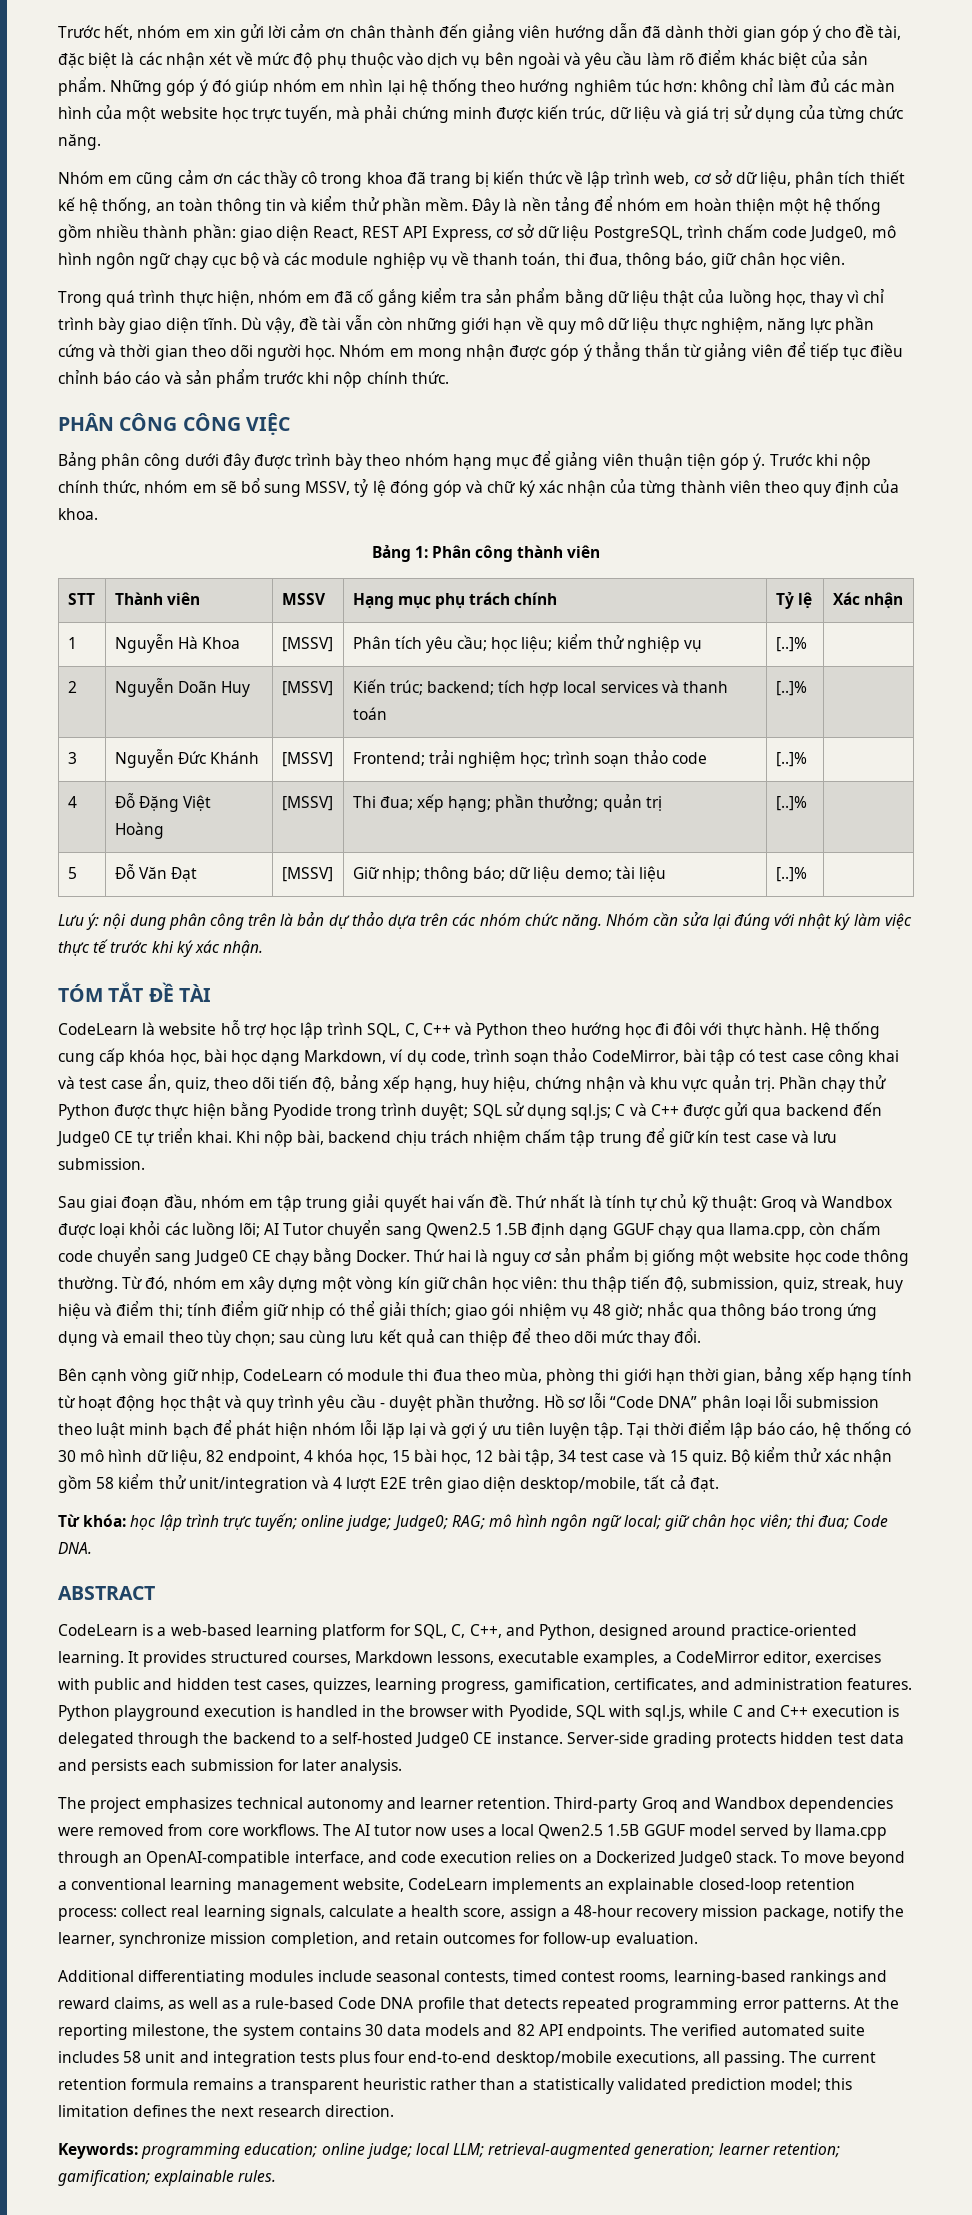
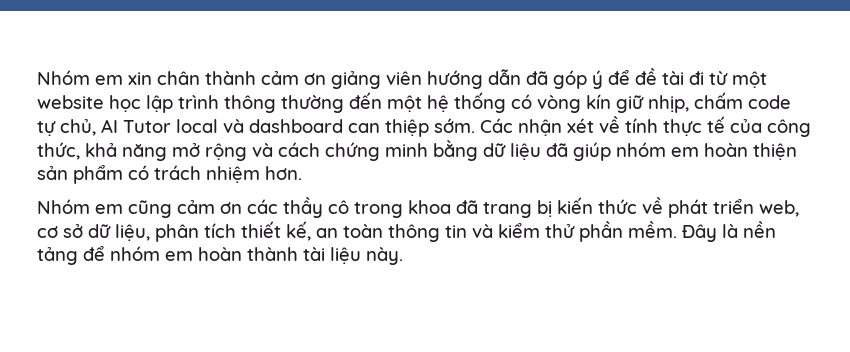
- Trước hết, nhóm em xin gửi lời cảm ơn chân thành đến giảng viên hướng dẫn đã dành thời gian góp ý cho đề tài, đặc biệt là các nhận xét về mức độ phụ thuộc vào dịch vụ bên ngoài và yêu cầu làm rõ điểm khác biệt của sản phẩm. Những góp ý đó giúp nhóm em nhìn lại hệ thống theo hướng nghiêm túc hơn: không chỉ làm đủ các màn hình của một website học trực tuyến, mà phải chứng minh được kiến trúc, dữ liệu và giá trị sử dụng của từng chức năng.
+ Nhóm em xin chân thành cảm ơn giảng viên hướng dẫn đã góp ý để đề tài đi từ một website học lập trình thông thường đến một hệ thống có vòng kín giữ nhịp, chấm code tự chủ, AI Tutor local và dashboard can thiệp sớm. Các nhận xét về tính thực tế của công thức, khả năng mở rộng và cách chứng minh bằng dữ liệu đã giúp nhóm em hoàn thiện sản phẩm có trách nhiệm hơn.
- Nhóm em cũng cảm ơn các thầy cô trong khoa đã trang bị kiến thức về lập trình web, cơ sở dữ liệu, phân tích thiết kế hệ thống, an toàn thông tin và kiểm thử phần mềm.
+ Nhóm em cũng cảm ơn các thầy cô trong khoa đã trang bị kiến thức về phát triển web, cơ sở dữ liệu, phân tích thiết kế, an toàn thông tin và kiểm thử phần mềm.
- Đây là nền tảng để nhóm em hoàn thiện một hệ thống gồm nhiều thành phần: giao diện React, REST API Express, cơ sở dữ liệu PostgreSQL, trình chấm code Judge0, mô hình ngôn ngữ chạy cục bộ và các module nghiệp vụ về thanh toán, thi đua, thông báo, giữ chân học viên.
- Trong quá trình thực hiện, nhóm em đã cố gắng kiểm tra sản phẩm bằng dữ liệu thật của luồng học, thay vì chỉ trình bày giao diện tĩnh. Dù vậy, đề tài vẫn còn những giới hạn về quy mô dữ liệu thực nghiệm, năng lực phần cứng và thời gian theo dõi người học. Nhóm em mong nhận được góp ý thẳng thắn từ giảng viên để tiếp tục điều chỉnh báo cáo và sản phẩm trước khi nộp chính thức.
- PHÂN CÔNG CÔNG VIỆC
- Bảng phân công dưới đây được trình bày theo nhóm hạng mục để giảng viên thuận tiện góp ý. Trước khi nộp chính thức, nhóm em sẽ bổ sung MSSV, tỷ lệ đóng góp và chữ ký xác nhận của từng thành viên theo quy định của khoa.
- Bảng 1: Phân công thành viên
- STT | Thành viên | MSSV | Hạng mục phụ trách chính | Tỷ lệ | Xác nhận
- 1 | Nguyễn Hà Khoa | [MSSV] | Phân tích yêu cầu; học liệu; kiểm thử nghiệp vụ | [..]% |
- 2 | Nguyễn Doãn Huy | [MSSV] | Kiến trúc; backend; tích hợp local services và thanh toán | [..]% |
- 3 | Nguyễn Đức Khánh | [MSSV] | Frontend; trải nghiệm học; trình soạn thảo code | [..]% |
- 4 | Đỗ Đặng Việt Hoàng | [MSSV] | Thi đua; xếp hạng; phần thưởng; quản trị | [..]% |
- 5 | Đỗ Văn Đạt | [MSSV] | Giữ nhịp; thông báo; dữ liệu demo; tài liệu | [..]% |
- Lưu ý: nội dung phân công trên là bản dự thảo dựa trên các nhóm chức năng. Nhóm cần sửa lại đúng với nhật ký làm việc thực tế trước khi ký xác nhận.
- TÓM TẮT ĐỀ TÀI
- CodeLearn là website hỗ trợ học lập trình SQL, C, C++ và Python theo hướng học đi đôi với thực hành. Hệ thống cung cấp khóa học, bài học dạng Markdown, ví dụ code, trình soạn thảo CodeMirror, bài tập có test case công khai và test case ẩn, quiz, theo dõi tiến độ, bảng xếp hạng, huy hiệu, chứng nhận và khu vực quản trị. Phần chạy thử Python được thực hiện bằng Pyodide trong trình duyệt; SQL sử dụng sql.js; C và C++ được gửi qua backend đến Judge0 CE tự triển khai. Khi nộp bài, backend chịu trách nhiệm chấm tập trung để giữ kín test case và lưu submission.
- Sau giai đoạn đầu, nhóm em tập trung giải quyết hai vấn đề. Thứ nhất là tính tự chủ kỹ thuật: Groq và Wandbox được loại khỏi các luồng lõi; AI Tutor chuyển sang Qwen2.5 1.5B định dạng GGUF chạy qua llama.cpp, còn chấm code chuyển sang Judge0 CE chạy bằng Docker. Thứ hai là nguy cơ sản phẩm bị giống một website học code thông thường. Từ đó, nhóm em xây dựng một vòng kín giữ chân học viên: thu thập tiến độ, submission, quiz, streak, huy hiệu và điểm thi; tính điểm giữ nhịp có thể giải thích; giao gói nhiệm vụ 48 giờ; nhắc qua thông báo trong ứng dụng và email theo tùy chọn; sau cùng lưu kết quả can thiệp để theo dõi mức thay đổi.
- Bên cạnh vòng giữ nhịp, CodeLearn có module thi đua theo mùa, phòng thi giới hạn thời gian, bảng xếp hạng tính từ hoạt động học thật và quy trình yêu cầu - duyệt phần thưởng. Hồ sơ lỗi “Code DNA” phân loại lỗi submission theo luật minh bạch để phát hiện nhóm lỗi lặp lại và gợi ý ưu tiên luyện tập. Tại thời điểm lập báo cáo, hệ thống có 30 mô hình dữ liệu, 82 endpoint, 4 khóa học, 15 bài học, 12 bài tập, 34 test case và 15 quiz. Bộ kiểm thử xác nhận gồm 58 kiểm thử unit/integration và 4 lượt E2E trên giao diện desktop/mobile, tất cả đạt.
- Từ khóa: học lập trình trực tuyến; online judge; Judge0; RAG; mô hình ngôn ngữ local; giữ chân học viên; thi đua; Code DNA.
- ABSTRACT
- CodeLearn is a web-based learning platform for SQL, C, C++, and Python, designed around practice-oriented learning. It provides structured courses, Markdown lessons, executable examples, a CodeMirror editor, exercises with public and hidden test cases, quizzes, learning progress, gamification, certificates, and administration features. Python playground execution is handled in the browser with Pyodide, SQL with sql.js, while C and C++ execution is delegated through the backend to a self-hosted Judge0 CE instance. Server-side grading protects hidden test data and persists each submission for later analysis.
- The project emphasizes technical autonomy and learner retention. Third-party Groq and Wandbox dependencies were removed from core workflows. The AI tutor now uses a local Qwen2.5 1.5B GGUF model served by llama.cpp through an OpenAI-compatible interface, and code execution relies on a Dockerized Judge0 stack. To move beyond a conventional learning management website, CodeLearn implements an explainable closed-loop retention process: collect real learning signals, calculate a health score, assign a 48-hour recovery mission package, notify the learner, synchronize mission completion, and retain outcomes for follow-up evaluation.
- Additional differentiating modules include seasonal contests, timed contest rooms, learning-based rankings and reward claims, as well as a rule-based Code DNA profile that detects repeated programming error patterns. At the reporting milestone, the system contains 30 data models and 82 API endpoints. The verified automated suite includes 58 unit and integration tests plus four end-to-end desktop/mobile executions, all passing. The current retention formula remains a transparent heuristic rather than a statistically validated prediction model; this limitation defines the next research direction.
- Keywords: programming education; online judge; local LLM; retrieval-augmented generation; learner retention; gamification; explainable rules.
+ Đây là nền tảng để nhóm em hoàn thành tài liệu này.

